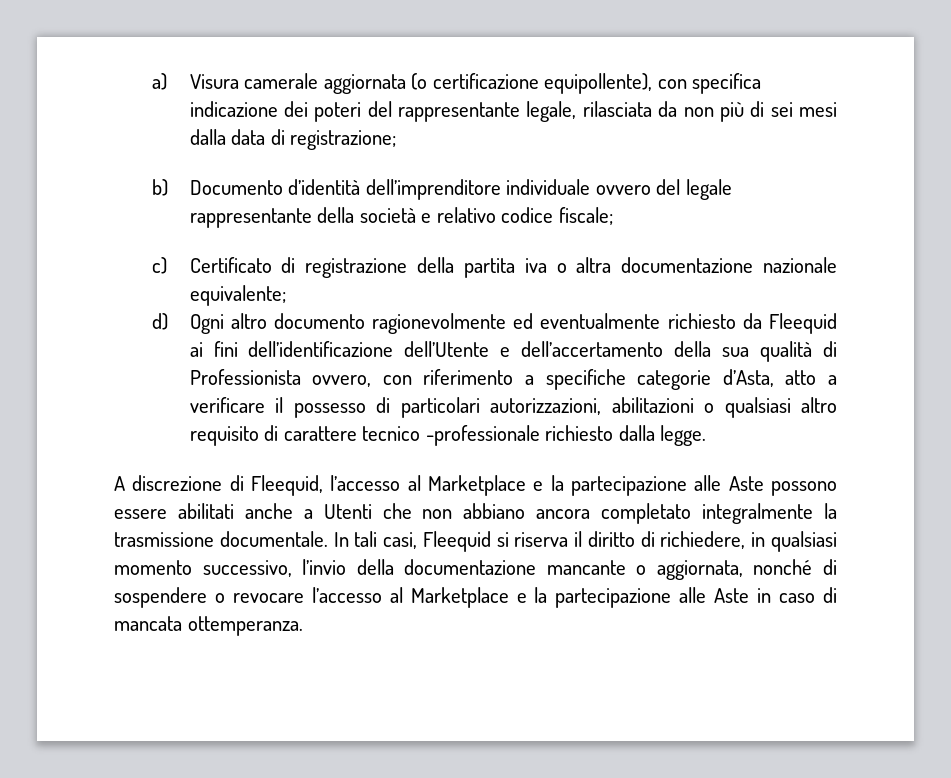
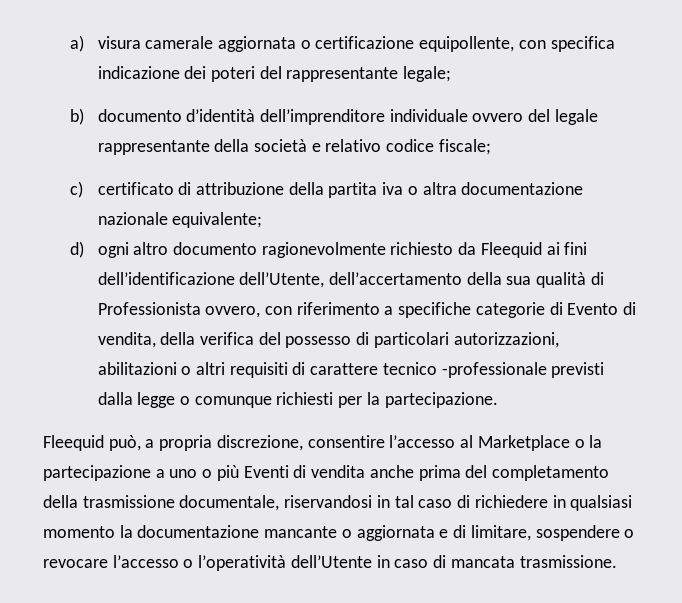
- a) Visura camerale aggiornata (o certificazione equipollente), con specifica indicazione dei poteri del rappresentante legale, rilasciata da non più di sei mesi dalla data di registrazione;
+ a) visura camerale aggiornata o certificazione equipollente, con specifica indicazione dei poteri del rappresentante legale;
- b) Documento d’identità dell’imprenditore individuale ovvero del legale rappresentante della società e relativo codice fiscale;
+ b) documento d’identità dell’imprenditore individuale ovvero del legale rappresentante della società e relativo codice fiscale;
- c) Certificato di registrazione della partita iva o altra documentazione nazionale equivalente;
+ c) certificato di attribuzione della partita iva o altra documentazione nazionale equivalente;
- d) Ogni altro documento ragionevolmente ed eventualmente richiesto da Fleequid ai fini dell’identificazione dell’Utente e dell’accertamento della sua qualità di Professionista ovvero, con riferimento a specifiche categorie d’Asta, atto a verificare il possesso di particolari autorizzazioni, abilitazioni o qualsiasi altro requisito di carattere tecnico -professionale richiesto dalla legge.
- A discrezione di Fleequid, l’accesso al Marketplace e la partecipazione alle Aste possono essere abilitati anche a Utenti che non abbiano ancora completato integralmente la trasmissione documentale. In tali casi, Fleequid si riserva il diritto di richiedere, in qualsiasi momento successivo, l’invio della documentazione mancante o aggiornata, nonché di sospendere o revocare l’accesso al Marketplace e la partecipazione alle Aste in caso di mancata ottemperanza.
+ d) ogni altro documento ragionevolmente richiesto da Fleequid ai fini dell’identificazione dell’Utente, dell’accertamento della sua qualità di Professionista ovvero, con riferimento a specifiche categorie di Evento di vendita, della verifica del possesso di particolari autorizzazioni, abilitazioni o altri requisiti di carattere tecnico -professionale previsti dalla legge o comunque richiesti per la partecipazione.
+ Fleequid può, a propria discrezione, consentire l’accesso al Marketplace o la partecipazione a uno o più Eventi di vendita anche prima del completamento della trasmissione documentale, riservandosi in tal caso di richiedere in qualsiasi momento la documentazione mancante o aggiornata e di limitare, sospendere o revocare l’accesso o l’operatività dell’Utente in caso di mancata trasmissione.

